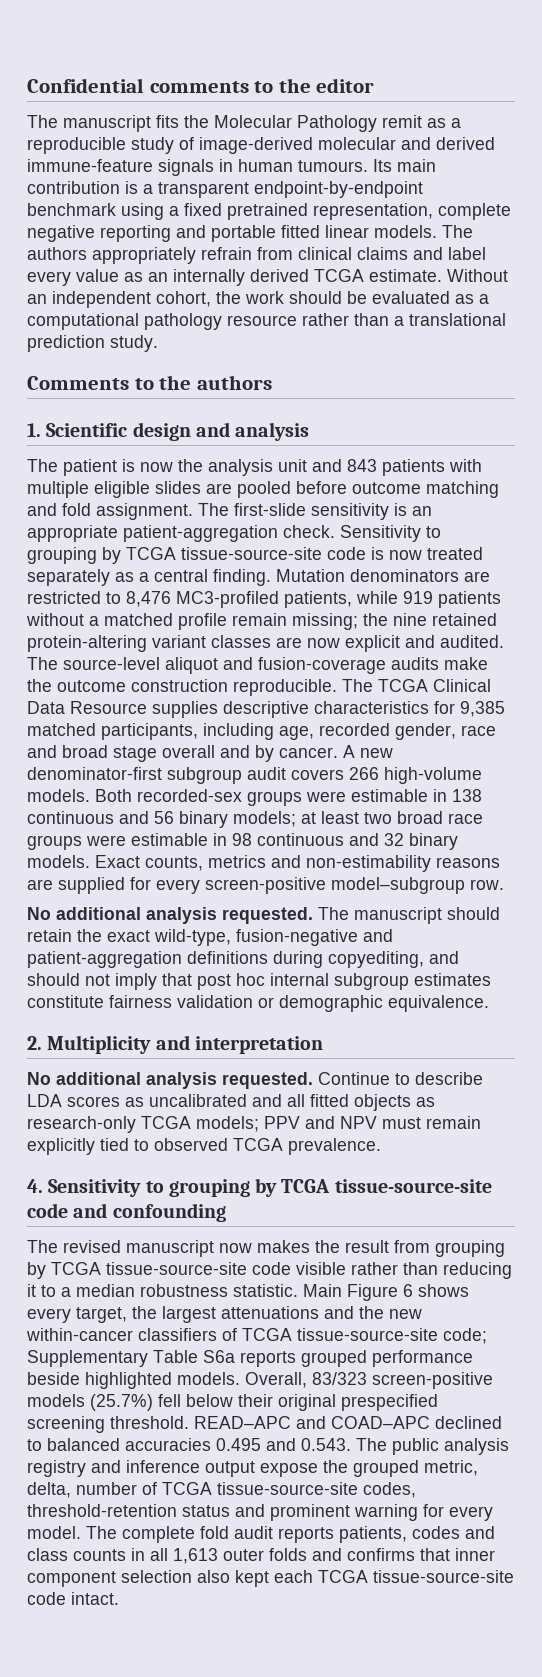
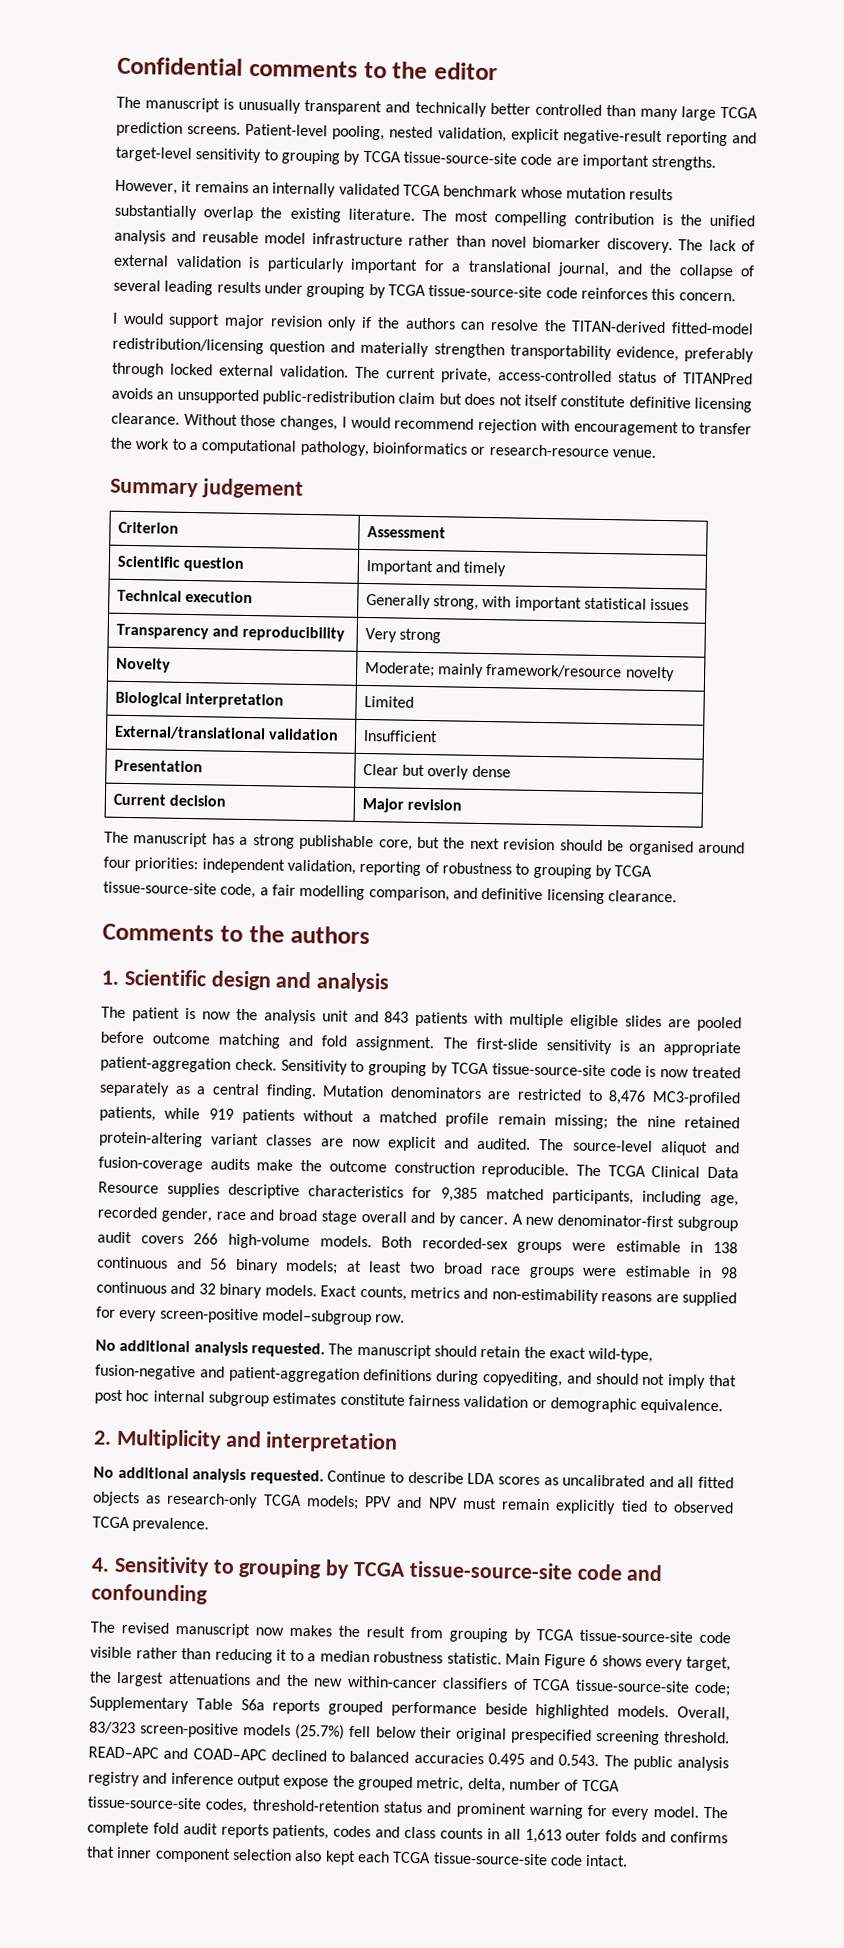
- The manuscript fits the Molecular Pathology remit as a reproducible study of image-derived molecular and derived immune-feature signals in human tumours. Its main contribution is a transparent endpoint-by-endpoint benchmark using a fixed pretrained representation, complete negative reporting and portable fitted linear models. The authors appropriately refrain from clinical claims and label every value as an internally derived TCGA estimate. Without an independent cohort, the work should be evaluated as a computational pathology resource rather than a translational prediction study.
+ The manuscript is unusually transparent and technically better controlled than many large TCGA prediction screens. Patient-level pooling, nested validation, explicit negative-result reporting and target-level sensitivity to grouping by TCGA tissue-source-site code are important strengths.
+ However, it remains an internally validated TCGA benchmark whose mutation results substantially overlap the existing literature. The most compelling contribution is the unified analysis and reusable model infrastructure rather than novel biomarker discovery. The lack of external validation is particularly important for a translational journal, and the collapse of several leading results under grouping by TCGA tissue-source-site code reinforces this concern.
+ I would support major revision only if the authors can resolve the TITAN-derived fitted-model redistribution/licensing question and materially strengthen transportability evidence, preferably through locked external validation. The current private, access-controlled status of TITANPred avoids an unsupported public-redistribution claim but does not itself constitute definitive licensing clearance. Without those changes, I would recommend rejection with encouragement to transfer the work to a computational pathology, bioinformatics or research-resource venue.
+ Summary judgement
+ Criterion | Assessment
+ Scientific question | Important and timely
+ Technical execution | Generally strong, with important statistical issues
+ Transparency and reproducibility | Very strong
+ Novelty | Moderate; mainly framework/resource novelty
+ Biological interpretation | Limited
+ External/translational validation | Insufficient
+ Presentation | Clear but overly dense
+ Current decision | Major revision
+ The manuscript has a strong publishable core, but the next revision should be organised around four priorities: independent validation, reporting of robustness to grouping by TCGA tissue-source-site code, a fair modelling comparison, and definitive licensing clearance.

